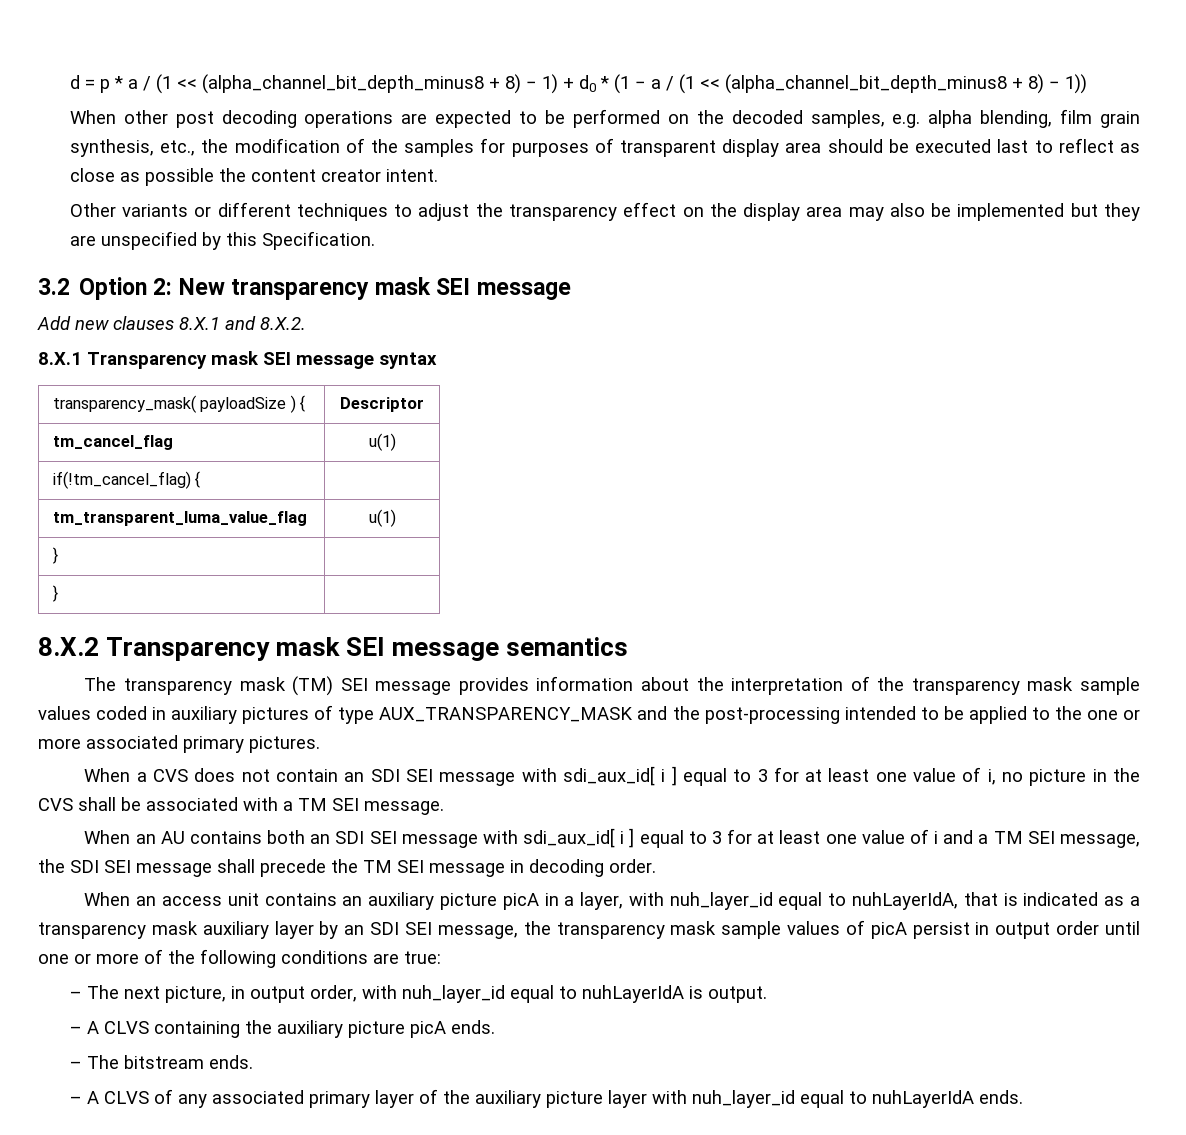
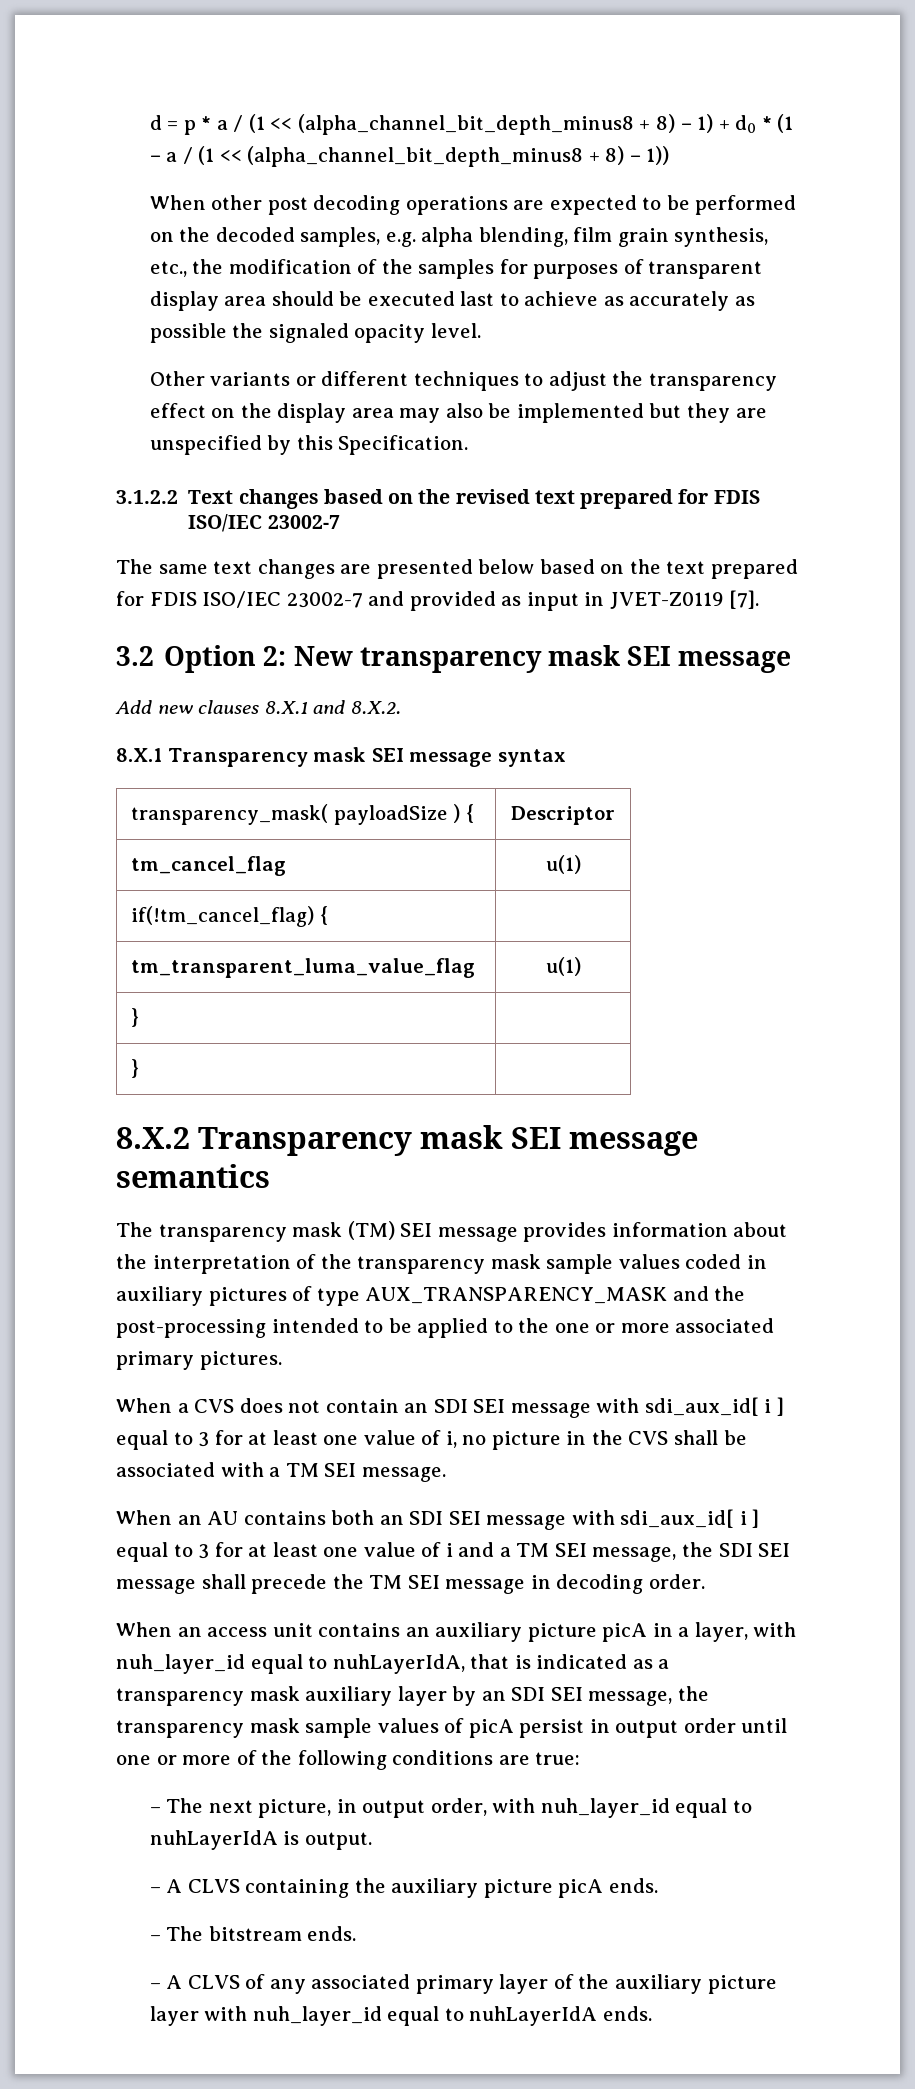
- When other post decoding operations are expected to be performed on the decoded samples, e.g. alpha blending, film grain synthesis, etc., the modification of the samples for purposes of transparent display area should be executed last to reflect as close as possible the content creator intent.
+ When other post decoding operations are expected to be performed on the decoded samples, e.g. alpha blending, film grain synthesis, etc., the modification of the samples for purposes of transparent display area should be executed last to achieve as accurately as possible the signaled opacity level.
+ 3.1.2.2 Text changes based on the revised text prepared for FDIS ISO/IEC 23002-7
+ The same text changes are presented below based on the text prepared for FDIS ISO/IEC 23002-7 and provided as input in JVET-Z0119 [7].

